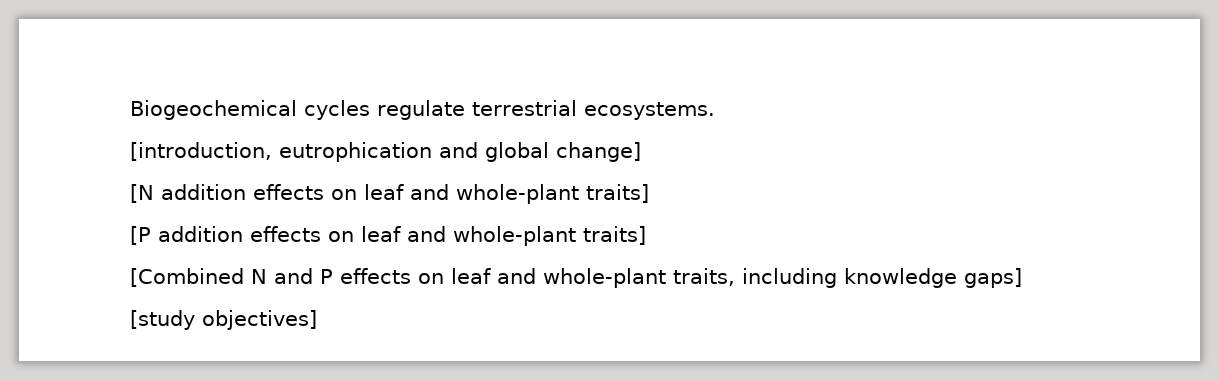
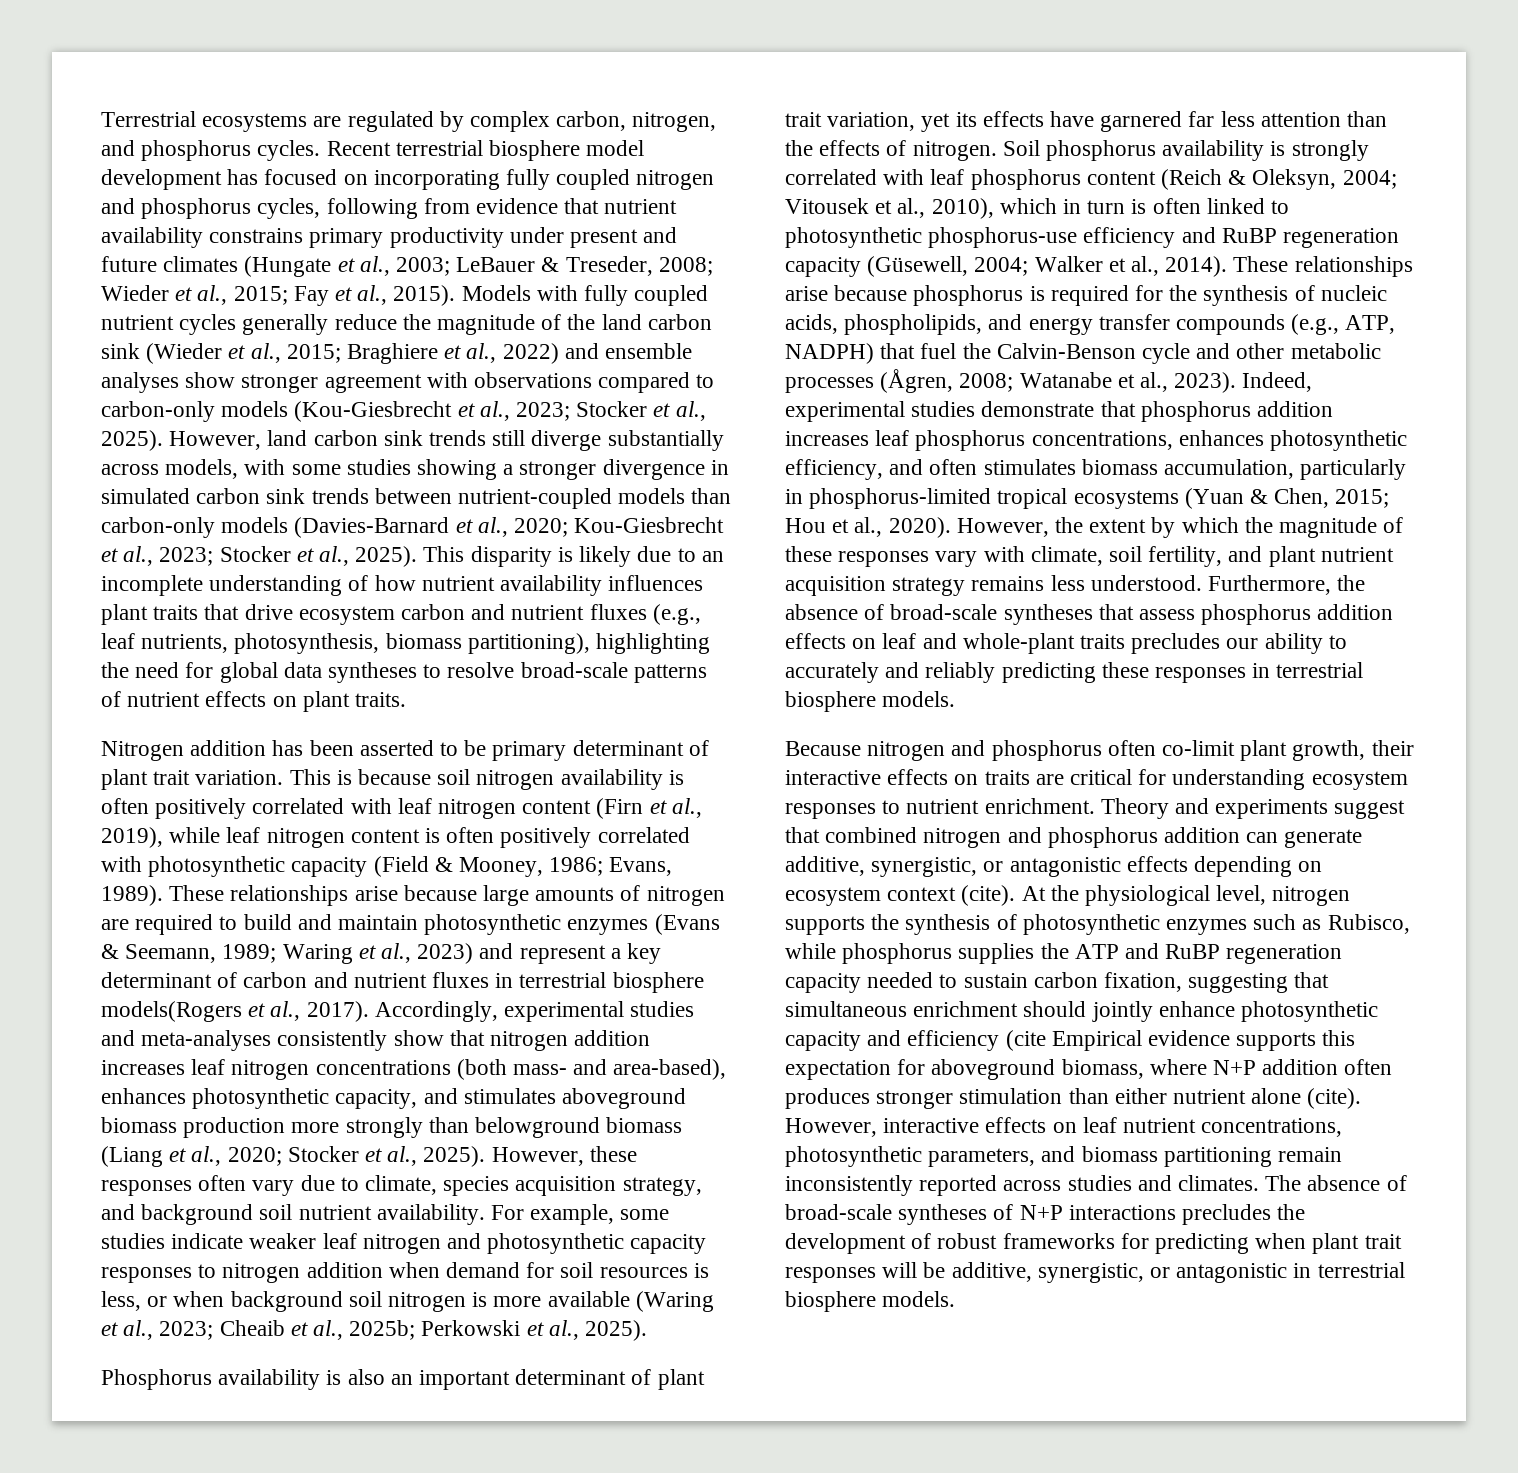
- Biogeochemical cycles regulate terrestrial ecosystems.
- [introduction, eutrophication and global change]
- [N addition effects on leaf and whole-plant traits]
- [P addition effects on leaf and whole-plant traits]
- [Combined N and P effects on leaf and whole-plant traits, including knowledge gaps]
- [study objectives]
+ Terrestrial ecosystems are regulated by complex carbon, nitrogen, and phosphorus cycles. Recent terrestrial biosphere model development has focused on incorporating fully coupled nitrogen and phosphorus cycles, following from evidence that nutrient availability constrains primary productivity under present and future climates (Hungate et al., 2003; LeBauer & Treseder, 2008; Wieder et al., 2015; Fay et al., 2015). Models with fully coupled nutrient cycles generally reduce the magnitude of the land carbon sink (Wieder et al., 2015; Braghiere et al., 2022) and ensemble analyses show stronger agreement with observations compared to carbon-only models (Kou-Giesbrecht et al., 2023; Stocker et al., 2025). However, land carbon sink trends still diverge substantially across models, with some studies showing a stronger divergence in simulated carbon sink trends between nutrient-coupled models than carbon-only models (Davies-Barnard et al., 2020; Kou-Giesbrecht et al., 2023; Stocker et al., 2025). This disparity is likely due to an incomplete understanding of how nutrient availability influences plant traits that drive ecosystem carbon and nutrient fluxes (e.g., leaf nutrients, photosynthesis, biomass partitioning), highlighting the need for global data syntheses to resolve broad-scale patterns of nutrient effects on plant traits.
+ Nitrogen addition has been asserted to be primary determinant of plant trait variation. This is because soil nitrogen availability is often positively correlated with leaf nitrogen content (Firn et al., 2019), while leaf nitrogen content is often positively correlated with photosynthetic capacity (Field & Mooney, 1986; Evans, 1989). These relationships arise because large amounts of nitrogen are required to build and maintain photosynthetic enzymes (Evans & Seemann, 1989; Waring et al., 2023) and represent a key determinant of carbon and nutrient fluxes in terrestrial biosphere models(Rogers et al., 2017). Accordingly, experimental studies and meta-analyses consistently show that nitrogen addition increases leaf nitrogen concentrations (both mass- and area-based), enhances photosynthetic capacity, and stimulates aboveground biomass production more strongly than belowground biomass (Liang et al., 2020; Stocker et al., 2025). However, these responses often vary due to climate, species acquisition strategy, and background soil nutrient availability. For example, some studies indicate weaker leaf nitrogen and photosynthetic capacity responses to nitrogen addition when demand for soil resources is less, or when background soil nitrogen is more available (Waring et al., 2023; Cheaib et al., 2025b; Perkowski et al., 2025).
+ Phosphorus availability is also an important determinant of plant trait variation, yet its effects have garnered far less attention than the effects of nitrogen. Soil phosphorus availability is strongly correlated with leaf phosphorus content (Reich & Oleksyn, 2004; Vitousek et al., 2010), which in turn is often linked to photosynthetic phosphorus-use efficiency and RuBP regeneration capacity (Güsewell, 2004; Walker et al., 2014). These relationships arise because phosphorus is required for the synthesis of nucleic acids, phospholipids, and energy transfer compounds (e.g., ATP, NADPH) that fuel the Calvin-Benson cycle and other metabolic processes (Ågren, 2008; Watanabe et al., 2023). Indeed, experimental studies demonstrate that phosphorus addition increases leaf phosphorus concentrations, enhances photosynthetic efficiency, and often stimulates biomass accumulation, particularly in phosphorus-limited tropical ecosystems (Yuan & Chen, 2015; Hou et al., 2020). However, the extent by which the magnitude of these responses vary with climate, soil fertility, and plant nutrient acquisition strategy remains less understood. Furthermore, the absence of broad-scale syntheses that assess phosphorus addition effects on leaf and whole-plant traits precludes our ability to accurately and reliably predicting these responses in terrestrial biosphere models.
+ Because nitrogen and phosphorus often co-limit plant growth, their interactive effects on traits are critical for understanding ecosystem responses to nutrient enrichment. Theory and experiments suggest that combined nitrogen and phosphorus addition can generate additive, synergistic, or antagonistic effects depending on ecosystem context (cite). At the physiological level, nitrogen supports the synthesis of photosynthetic enzymes such as Rubisco, while phosphorus supplies the ATP and RuBP regeneration capacity needed to sustain carbon fixation, suggesting that simultaneous enrichment should jointly enhance photosynthetic capacity and efficiency (cite Empirical evidence supports this expectation for aboveground biomass, where N+P addition often produces stronger stimulation than either nutrient alone (cite). However, interactive effects on leaf nutrient concentrations, photosynthetic parameters, and biomass partitioning remain inconsistently reported across studies and climates. The absence of broad-scale syntheses of N+P interactions precludes the development of robust frameworks for predicting when plant trait responses will be additive, synergistic, or antagonistic in terrestrial biosphere models.

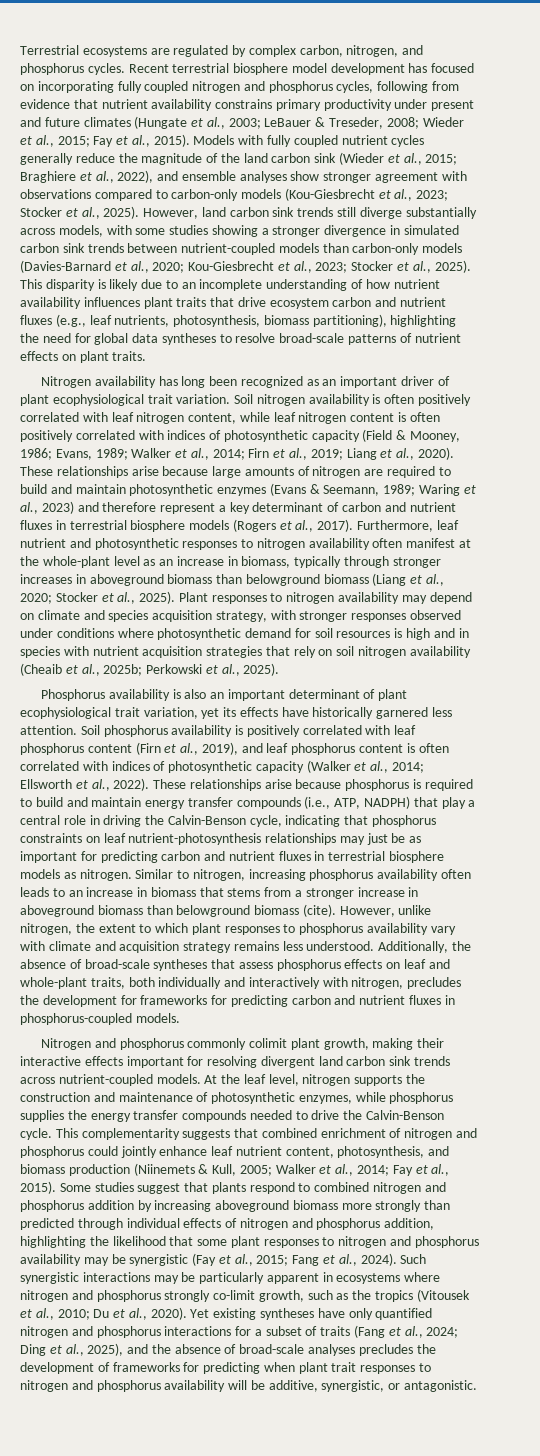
- Models with fully coupled nutrient cycles generally reduce the magnitude of the land carbon sink (Wieder et al., 2015; Braghiere et al., 2022) and ensemble analyses show stronger agreement with observations compared to carbon-only models (Kou-Giesbrecht et al., 2023; Stocker et al., 2025).
+ Models with fully coupled nutrient cycles generally reduce the magnitude of the land carbon sink (Wieder et al., 2015; Braghiere et al., 2022), and ensemble analyses show stronger agreement with observations compared to carbon-only models (Kou-Giesbrecht et al., 2023; Stocker et al., 2025).
- Nitrogen addition has been asserted to be primary determinant of plant trait variation.
+ Nitrogen availability has long been recognized as an important driver of plant ecophysiological trait variation.
- This is because soil nitrogen availability is often positively correlated with leaf nitrogen content (Firn et al., 2019), while leaf nitrogen content is often positively correlated with photosynthetic capacity (Field & Mooney, 1986; Evans, 1989).
+ Soil nitrogen availability is often positively correlated with leaf nitrogen content, while leaf nitrogen content is often positively correlated with indices of photosynthetic capacity (Field & Mooney, 1986; Evans, 1989; Walker et al., 2014; Firn et al., 2019; Liang et al., 2020).
- These relationships arise because large amounts of nitrogen are required to build and maintain photosynthetic enzymes (Evans & Seemann, 1989; Waring et al., 2023) and represent a key determinant of carbon and nutrient fluxes in terrestrial biosphere models(Rogers et al., 2017).
+ These relationships arise because large amounts of nitrogen are required to build and maintain photosynthetic enzymes (Evans & Seemann, 1989; Waring et al., 2023) and therefore represent a key determinant of carbon and nutrient fluxes in terrestrial biosphere models (Rogers et al., 2017).
- Accordingly, experimental studies and meta-analyses consistently show that nitrogen addition increases leaf nitrogen concentrations (both mass- and area-based), enhances photosynthetic capacity, and stimulates aboveground biomass production more strongly than belowground biomass (Liang et al., 2020; Stocker et al., 2025).
+ Furthermore, leaf nutrient and photosynthetic responses to nitrogen availability often manifest at the whole-plant level as an increase in biomass, typically through stronger increases in aboveground biomass than belowground biomass (Liang et al., 2020; Stocker et al., 2025).
- However, these responses often vary due to climate, species acquisition strategy, and background soil nutrient availability. For example, some studies indicate weaker leaf nitrogen and photosynthetic capacity responses to nitrogen addition when demand for soil resources is less, or when background soil nitrogen is more available (Waring et al., 2023; Cheaib et al., 2025b; Perkowski et al., 2025).
+ Plant responses to nitrogen availability may depend on climate and species acquisition strategy, with stronger responses observed under conditions where photosynthetic demand for soil resources is high and in species with nutrient acquisition strategies that rely on soil nitrogen availability (Cheaib et al., 2025b; Perkowski et al., 2025).
- Phosphorus availability is also an important determinant of plant trait variation, yet its effects have garnered far less attention than the effects of nitrogen.
+ Phosphorus availability is also an important determinant of plant ecophysiological trait variation, yet its effects have historically garnered less attention.
- Soil phosphorus availability is strongly correlated with leaf phosphorus content (Reich & Oleksyn, 2004; Vitousek et al., 2010), which in turn is often linked to photosynthetic phosphorus-use efficiency and RuBP regeneration capacity (Güsewell, 2004; Walker et al., 2014).
+ Soil phosphorus availability is positively correlated with leaf phosphorus content (Firn et al., 2019), and leaf phosphorus content is often correlated with indices of photosynthetic capacity (Walker et al., 2014; Ellsworth et al., 2022).
- These relationships arise because phosphorus is required for the synthesis of nucleic acids, phospholipids, and energy transfer compounds (e.g., ATP, NADPH) that fuel the Calvin-Benson cycle and other metabolic processes (Ågren, 2008; Watanabe et al., 2023). Indeed, experimental studies demonstrate that phosphorus addition increases leaf phosphorus concentrations, enhances photosynthetic efficiency, and often stimulates biomass accumulation, particularly in phosphorus-limited tropical ecosystems (Yuan & Chen, 2015; Hou et al., 2020). However, the extent by which the magnitude of these responses vary with climate, soil fertility, and plant nutrient acquisition strategy remains less understood.
+ These relationships arise because phosphorus is required to build and maintain energy transfer compounds (i.e., ATP, NADPH) that play a central role in driving the Calvin-Benson cycle, indicating that phosphorus constraints on leaf nutrient-photosynthesis relationships may just be as important for predicting carbon and nutrient fluxes in terrestrial biosphere models as nitrogen. Similar to nitrogen, increasing phosphorus availability often leads to an increase in biomass that stems from a stronger increase in aboveground biomass than belowground biomass (cite). However, unlike nitrogen, the extent to which plant responses to phosphorus availability vary with climate and acquisition strategy remains less understood.
- Furthermore, the absence of broad-scale syntheses that assess phosphorus addition effects on leaf and whole-plant traits precludes our ability to accurately and reliably predicting these responses in terrestrial biosphere models.
- Because nitrogen and phosphorus often co-limit plant growth, their interactive effects on traits are critical for understanding ecosystem responses to nutrient enrichment. Theory and experiments suggest that combined nitrogen and phosphorus addition can generate additive, synergistic, or antagonistic effects depending on ecosystem context (cite). At the physiological level, nitrogen supports the synthesis of photosynthetic enzymes such as Rubisco, while phosphorus supplies the ATP and RuBP regeneration capacity needed to sustain carbon fixation, suggesting that simultaneous enrichment should jointly enhance photosynthetic capacity and efficiency (cite Empirical evidence supports this expectation for aboveground biomass, where N+P addition often produces stronger stimulation than either nutrient alone (cite). However, interactive effects on leaf nutrient concentrations, photosynthetic parameters, and biomass partitioning remain inconsistently reported across studies and climates. The absence of broad-scale syntheses of N+P interactions precludes the development of robust frameworks for predicting when plant trait responses will be additive, synergistic, or antagonistic in terrestrial biosphere models.
+ Additionally, the absence of broad-scale syntheses that assess phosphorus effects on leaf and whole-plant traits, both individually and interactively with nitrogen, precludes the development for frameworks for predicting carbon and nutrient fluxes in phosphorus-coupled models.
+ Nitrogen and phosphorus commonly colimit plant growth, making their interactive effects important for resolving divergent land carbon sink trends across nutrient-coupled models. At the leaf level, nitrogen supports the construction and maintenance of photosynthetic enzymes, while phosphorus supplies the energy transfer compounds needed to drive the Calvin-Benson cycle. This complementarity suggests that combined enrichment of nitrogen and phosphorus could jointly enhance leaf nutrient content, photosynthesis, and biomass production (Niinemets & Kull, 2005; Walker et al., 2014; Fay et al., 2015). Some studies suggest that plants respond to combined nitrogen and phosphorus addition by increasing aboveground biomass more strongly than predicted through individual effects of nitrogen and phosphorus addition, highlighting the likelihood that some plant responses to nitrogen and phosphorus availability may be synergistic (Fay et al., 2015; Fang et al., 2024). Such synergistic interactions may be particularly apparent in ecosystems where nitrogen and phosphorus strongly co-limit growth, such as the tropics (Vitousek et al., 2010; Du et al., 2020). Yet existing syntheses have only quantified nitrogen and phosphorus interactions for a subset of traits (Fang et al., 2024; Ding et al., 2025), and the absence of broad-scale analyses precludes the development of frameworks for predicting when plant trait responses to nitrogen and phosphorus availability will be additive, synergistic, or antagonistic.

